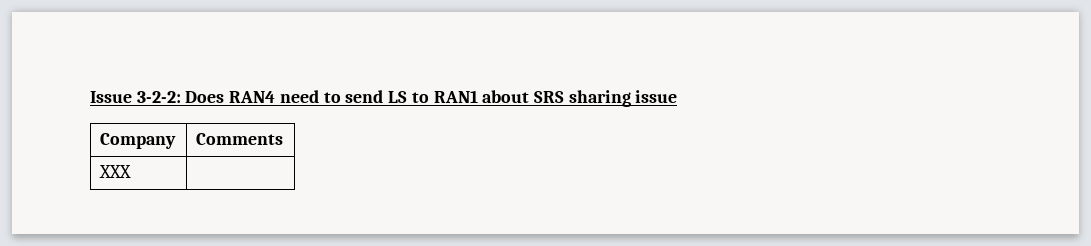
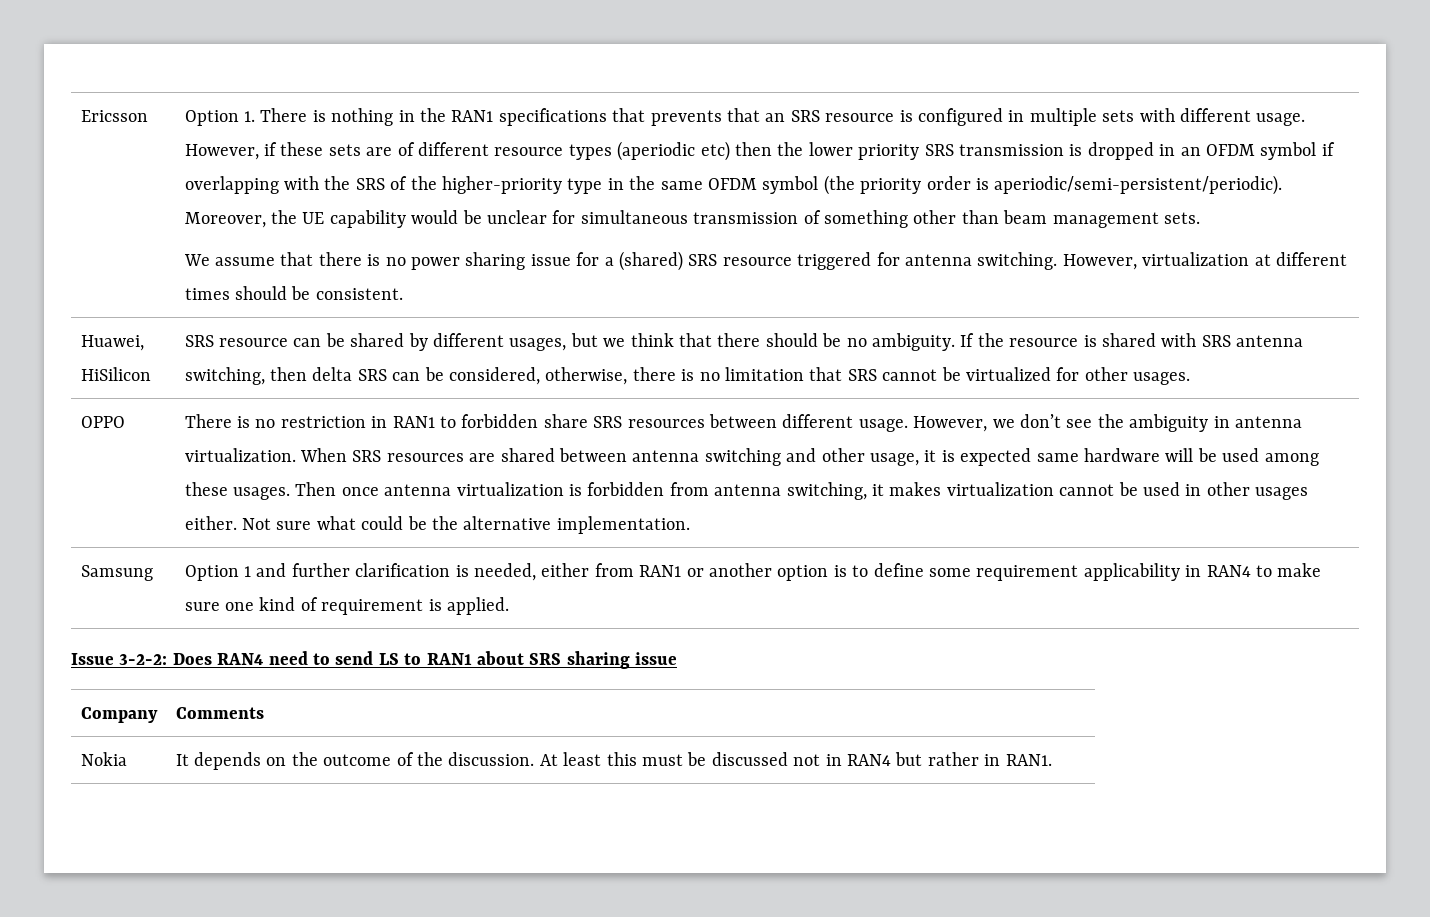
+ Ericsson | Option 1. There is nothing in the RAN1 specifications that prevents that an SRS resource is configured in multiple sets with different usage. However, if these sets are of different resource types (aperiodic etc) then the lower priority SRS transmission is dropped in an OFDM symbol if overlapping with the SRS of the higher-priority type in the same OFDM symbol (the priority order is aperiodic/semi-persistent/periodic). Moreover, the UE capability would be unclear for simultaneous transmission of something other than beam management sets.
+ We assume that there is no power sharing issue for a (shared) SRS resource triggered for antenna switching. However, virtualization at different times should be consistent.
+ Huawei, HiSilicon | SRS resource can be shared by different usages, but we think that there should be no ambiguity. If the resource is shared with SRS antenna switching, then delta SRS can be considered, otherwise, there is no limitation that SRS cannot be virtualized for other usages.
+ OPPO | There is no restriction in RAN1 to forbidden share SRS resources between different usage. However, we don’t see the ambiguity in antenna virtualization. When SRS resources are shared between antenna switching and other usage, it is expected same hardware will be used among these usages. Then once antenna virtualization is forbidden from antenna switching, it makes virtualization cannot be used in other usages either. Not sure what could be the alternative implementation.
+ Samsung | Option 1 and further clarification is needed, either from RAN1 or another option is to define some requirement applicability in RAN4 to make sure one kind of requirement is applied.
- XXX |
+ Nokia | It depends on the outcome of the discussion. At least this must be discussed not in RAN4 but rather in RAN1.

